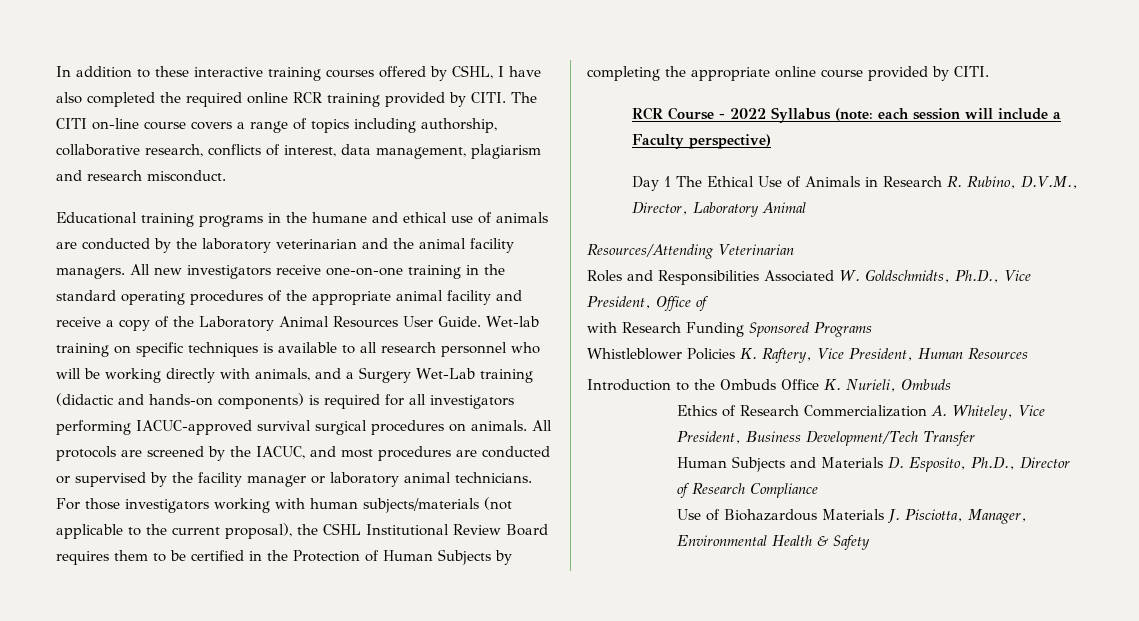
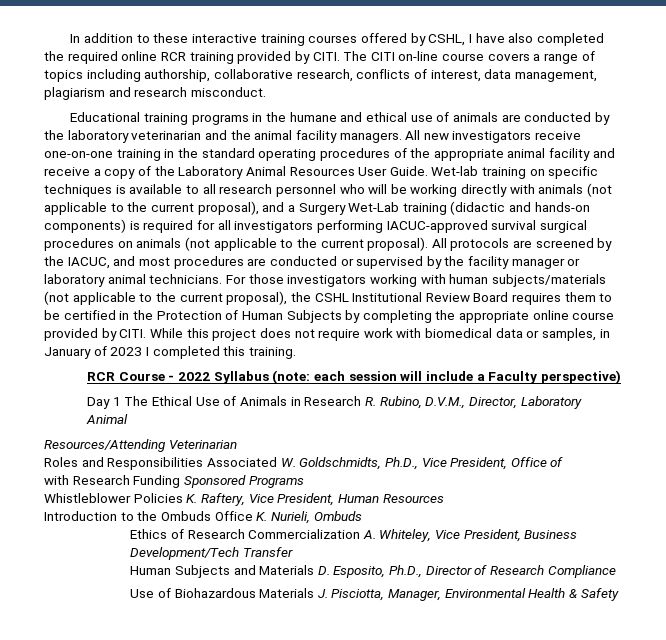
- Wet-lab training on specific techniques is available to all research personnel who will be working directly with animals, and a Surgery Wet-Lab training (didactic and hands-on components) is required for all investigators performing IACUC-approved survival surgical procedures on animals.
+ Wet-lab training on specific techniques is available to all research personnel who will be working directly with animals (not applicable to the current proposal), and a Surgery Wet-Lab training (didactic and hands-on components) is required for all investigators performing IACUC-approved survival surgical procedures on animals (not applicable to the current proposal).
+ While this project does not require work with biomedical data or samples, in January of 2023 I completed this training.

